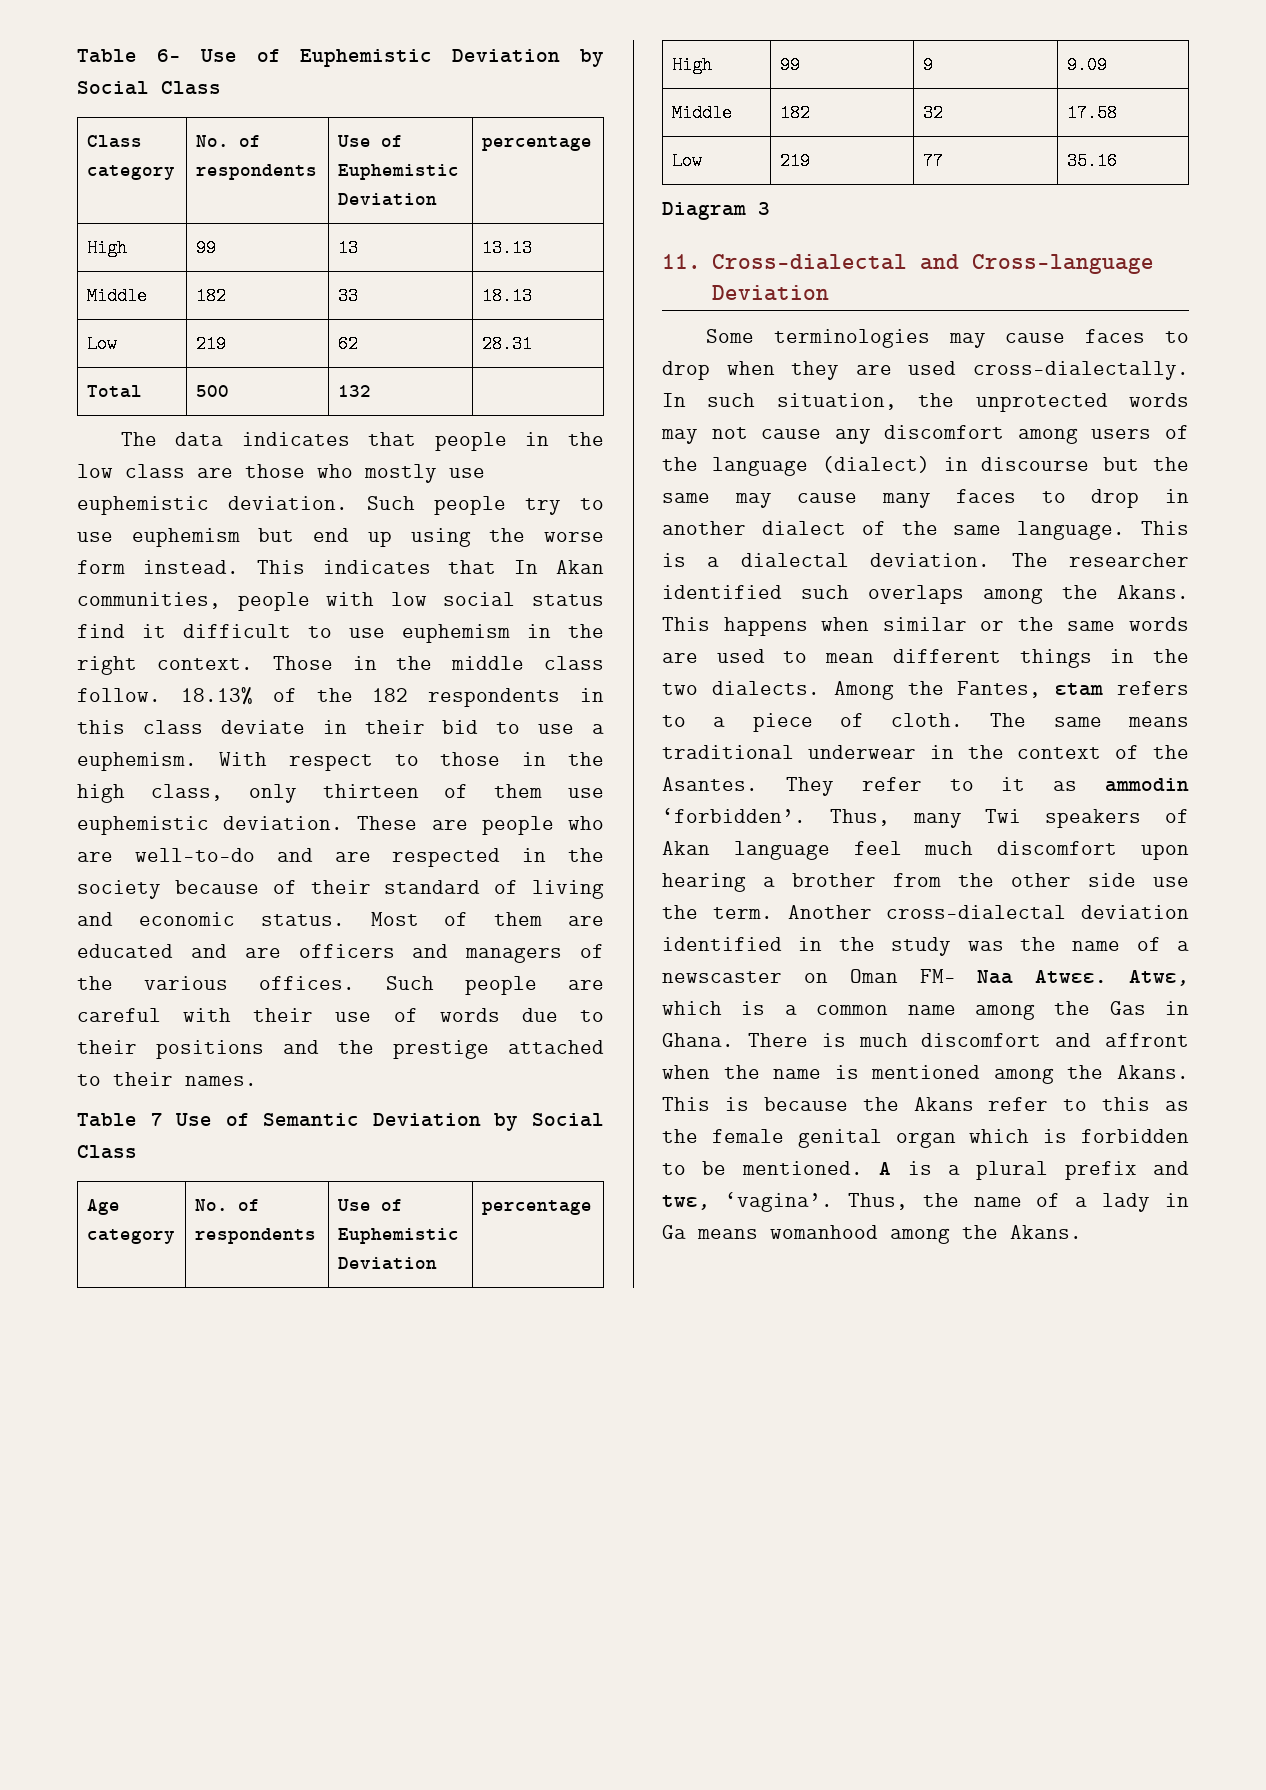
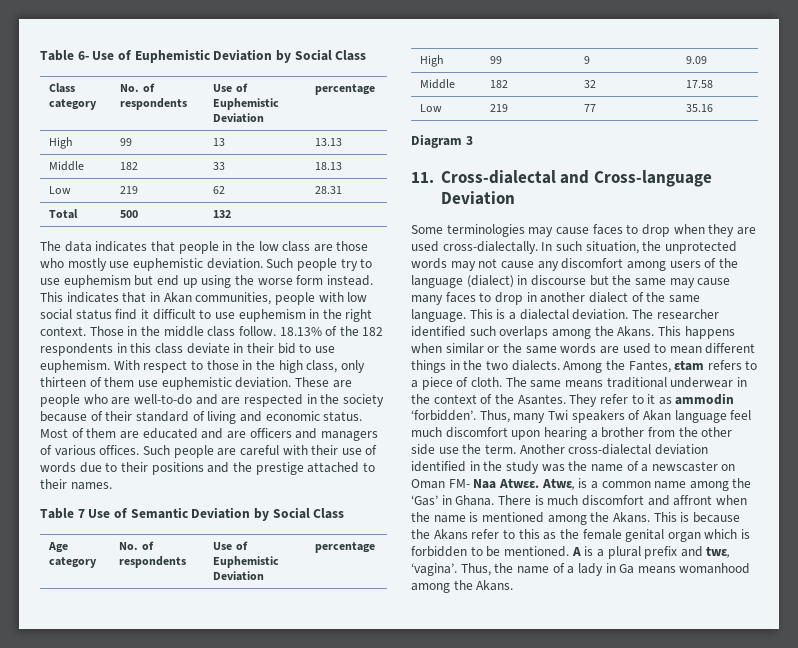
- This indicates that In Akan communities, people with low social status find it difficult to use euphemism in the right context.
+ This indicates that in Akan communities, people with low social status find it difficult to use euphemism in the right context.
- 18.13% of the 182 respondents in this class deviate in their bid to use a euphemism.
+ 18.13% of the 182 respondents in this class deviate in their bid to use euphemism.
- Most of them are educated and are officers and managers of the various offices.
+ Most of them are educated and are officers and managers of various offices.
- Atwε, which is a common name among the Gas in Ghana.
+ Atwε, is a common name among the ‘Gas’ in Ghana.

